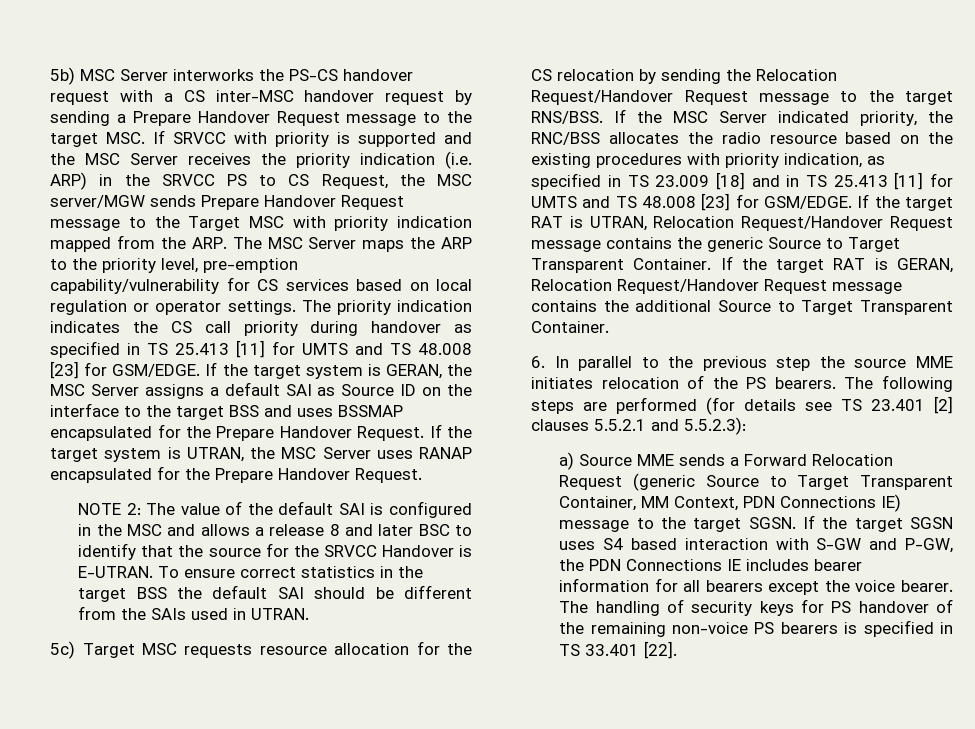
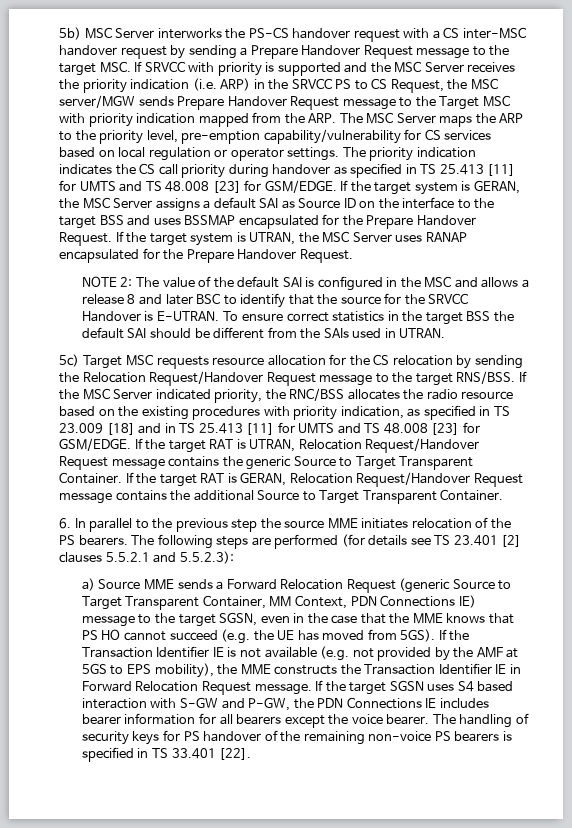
- a) Source MME sends a Forward Relocation Request (generic Source to Target Transparent Container, MM Context, PDN Connections IE) message to the target SGSN.
+ a) Source MME sends a Forward Relocation Request (generic Source to Target Transparent Container, MM Context, PDN Connections IE) message to the target SGSN, even in the case that the MME knows that PS HO cannot succeed (e.g. the UE has moved from 5GS). If the Transaction Identifier IE is not available (e.g. not provided by the AMF at 5GS to EPS mobility), the MME constructs the Transaction Identifier IE in Forward Relocation Request message.

